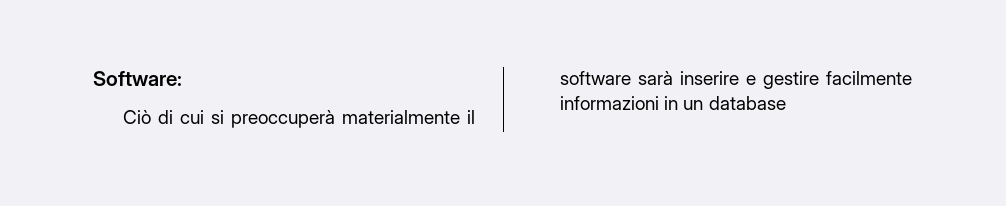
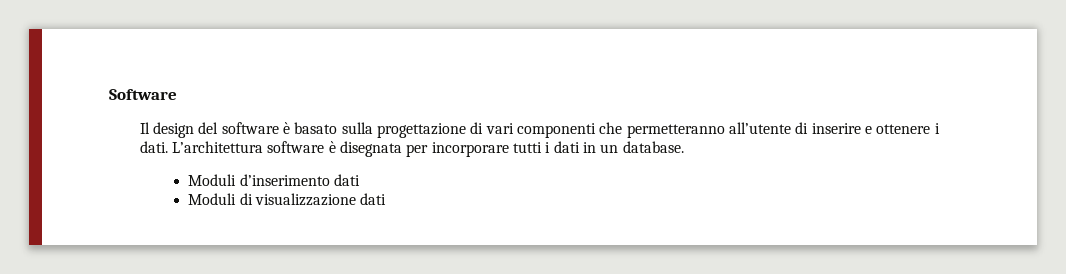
- Software:
- Ciò di cui si preoccuperà materialmente il software sarà inserire e gestire facilmente informazioni in un database
+ Software
+ Il design del software è basato sulla progettazione di vari componenti che permetteranno all’utente di inserire e ottenere i dati. L’architettura software è disegnata per incorporare tutti i dati in un database.
+ Moduli d’inserimento dati
+ Moduli di visualizzazione dati

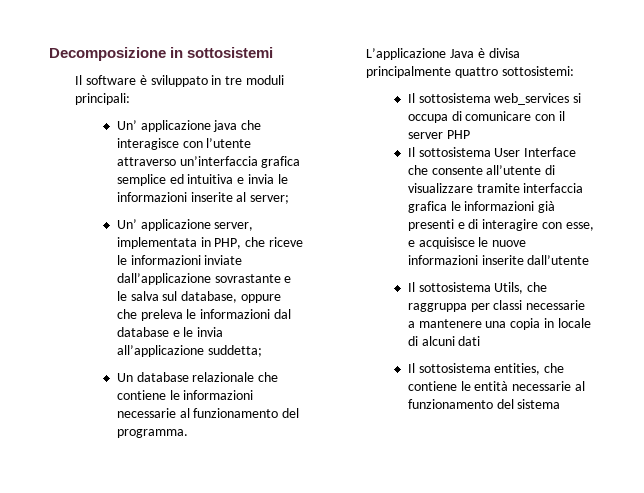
- Software
- Il design del software è basato sulla progettazione di vari componenti che permetteranno all’utente di inserire e ottenere i dati. L’architettura software è disegnata per incorporare tutti i dati in un database.
- Moduli d’inserimento dati
- Moduli di visualizzazione dati
+ Decomposizione in sottosistemi
+ Il software è sviluppato in tre moduli principali:
+ Un’ applicazione java che interagisce con l’utente attraverso un’interfaccia grafica semplice ed intuitiva e invia le informazioni inserite al server;
+ Un’ applicazione server, implementata in PHP, che riceve le informazioni inviate dall’applicazione sovrastante e le salva sul database, oppure che preleva le informazioni dal database e le invia all’applicazione suddetta;
+ Un database relazionale che contiene le informazioni necessarie al funzionamento del programma.
+ L’applicazione Java è divisa principalmente quattro sottosistemi:
+ Il sottosistema web_services si occupa di comunicare con il server PHP
+ Il sottosistema User Interface che consente all’utente di visualizzare tramite interfaccia grafica le informazioni già presenti e di interagire con esse, e acquisisce le nuove informazioni inserite dall’utente
+ Il sottosistema Utils, che raggruppa per classi necessarie a mantenere una copia in locale di alcuni dati
+ Il sottosistema entities, che contiene le entità necessarie al funzionamento del sistema

